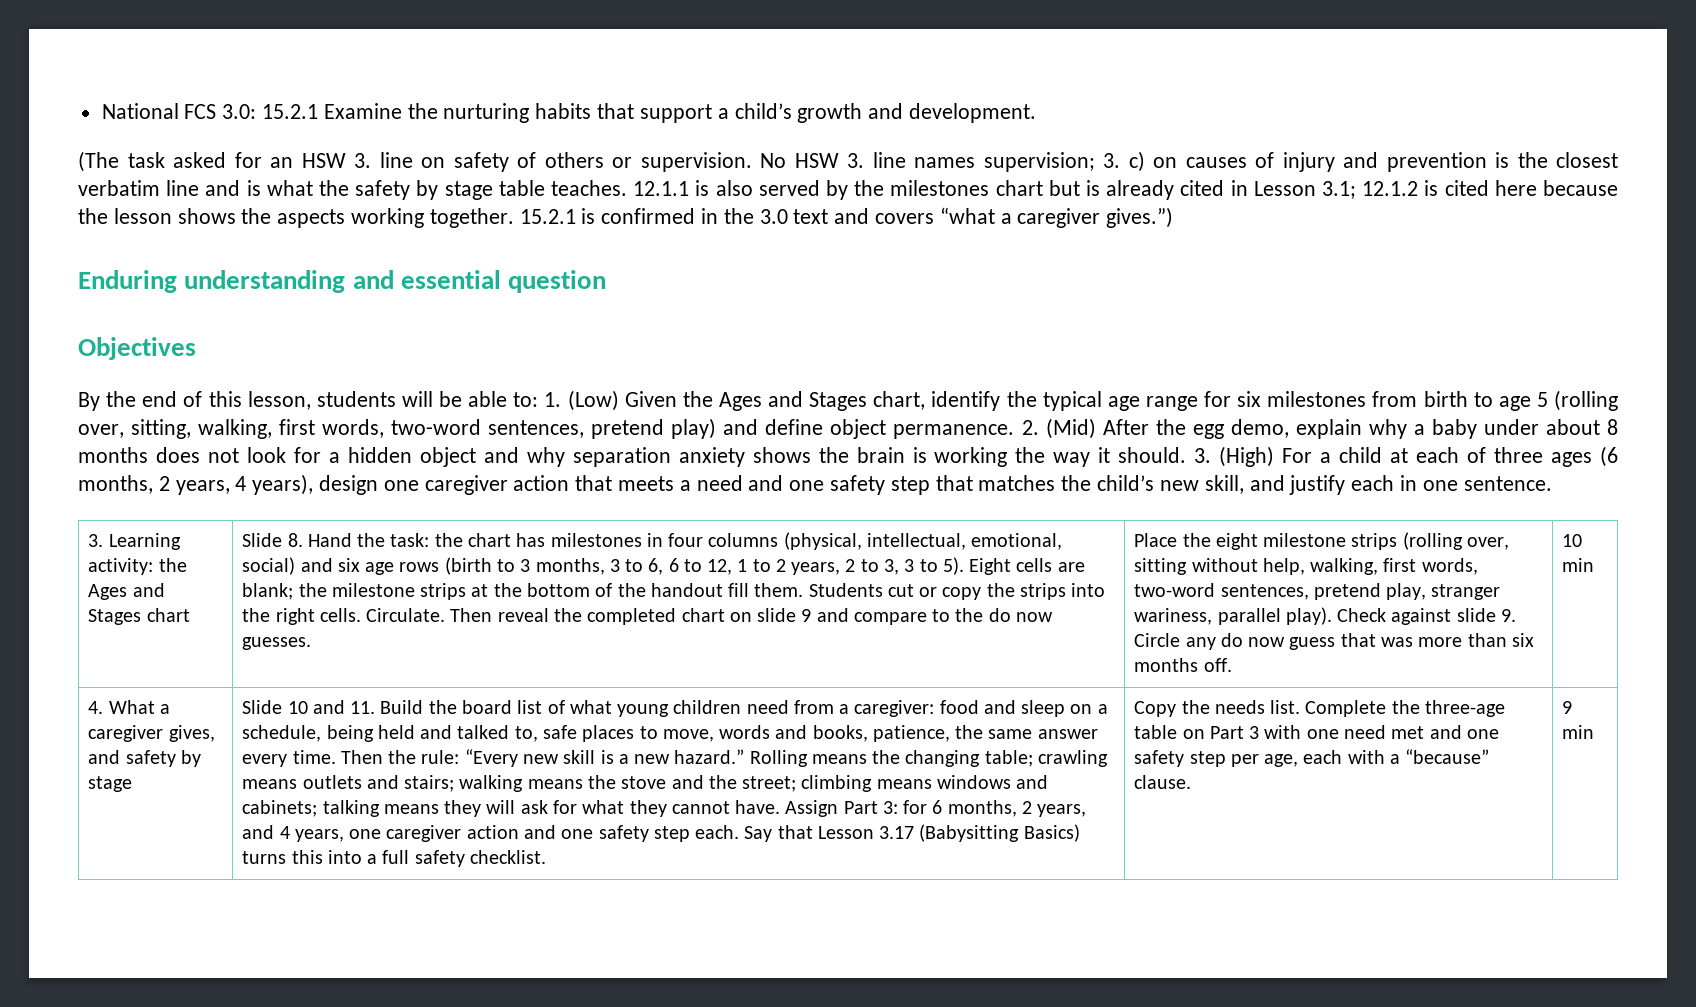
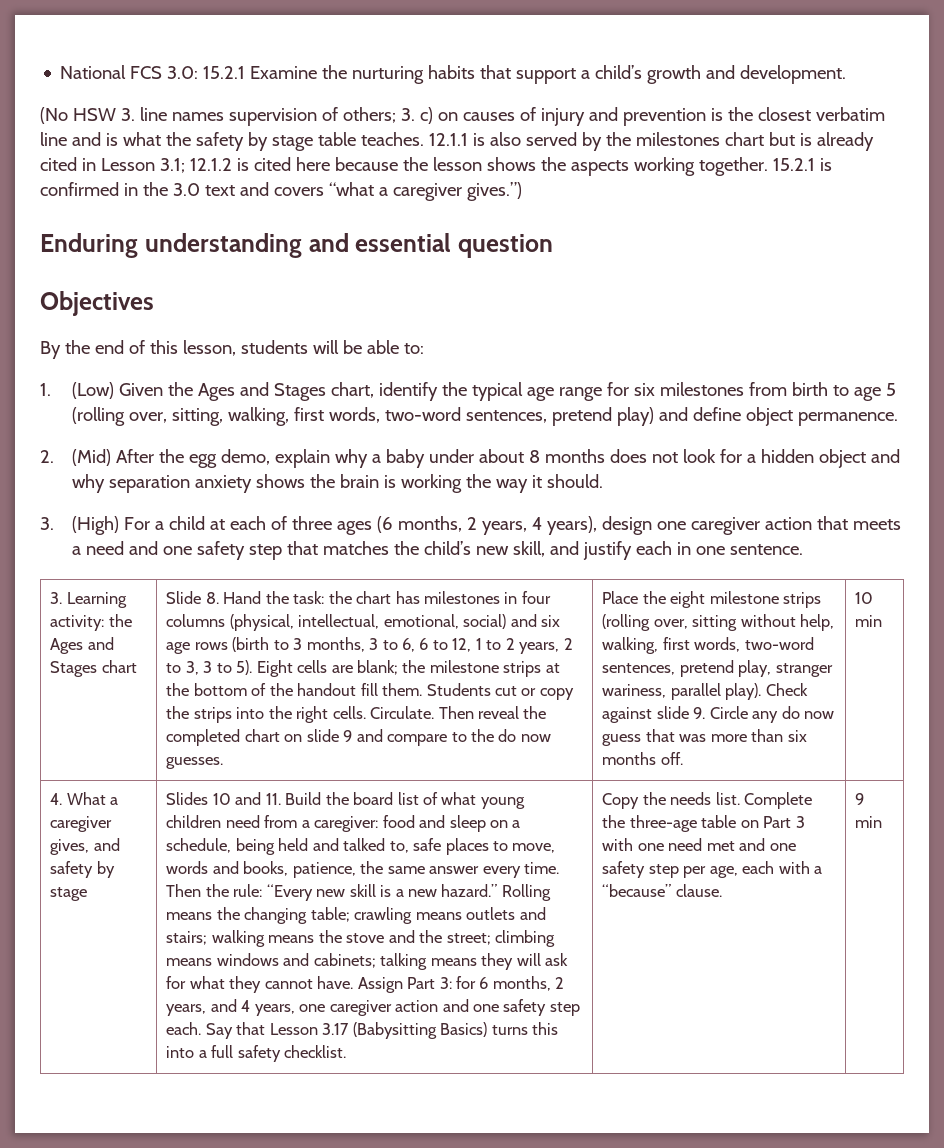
- (The task asked for an HSW 3. line on safety of others or supervision. No HSW 3. line names supervision; 3. c) on causes of injury and prevention is the closest verbatim line and is what the safety by stage table teaches.
+ (No HSW 3. line names supervision of others; 3. c) on causes of injury and prevention is the closest verbatim line and is what the safety by stage table teaches.
- By the end of this lesson, students will be able to: 1. (Low) Given the Ages and Stages chart, identify the typical age range for six milestones from birth to age 5 (rolling over, sitting, walking, first words, two-word sentences, pretend play) and define object permanence. 2. (Mid) After the egg demo, explain why a baby under about 8 months does not look for a hidden object and why separation anxiety shows the brain is working the way it should. 3. (High) For a child at each of three ages (6 months, 2 years, 4 years), design one caregiver action that meets a need and one safety step that matches the child’s new skill, and justify each in one sentence.
+ By the end of this lesson, students will be able to:
+ 1. (Low) Given the Ages and Stages chart, identify the typical age range for six milestones from birth to age 5 (rolling over, sitting, walking, first words, two-word sentences, pretend play) and define object permanence.
+ 2. (Mid) After the egg demo, explain why a baby under about 8 months does not look for a hidden object and why separation anxiety shows the brain is working the way it should.
+ 3. (High) For a child at each of three ages (6 months, 2 years, 4 years), design one caregiver action that meets a need and one safety step that matches the child’s new skill, and justify each in one sentence.
- Slide 10 and 11. Build the board list of what young children need from a caregiver: food and sleep on a schedule, being held and talked to, safe places to move, words and books, patience, the same answer every time.
+ Slides 10 and 11. Build the board list of what young children need from a caregiver: food and sleep on a schedule, being held and talked to, safe places to move, words and books, patience, the same answer every time.

